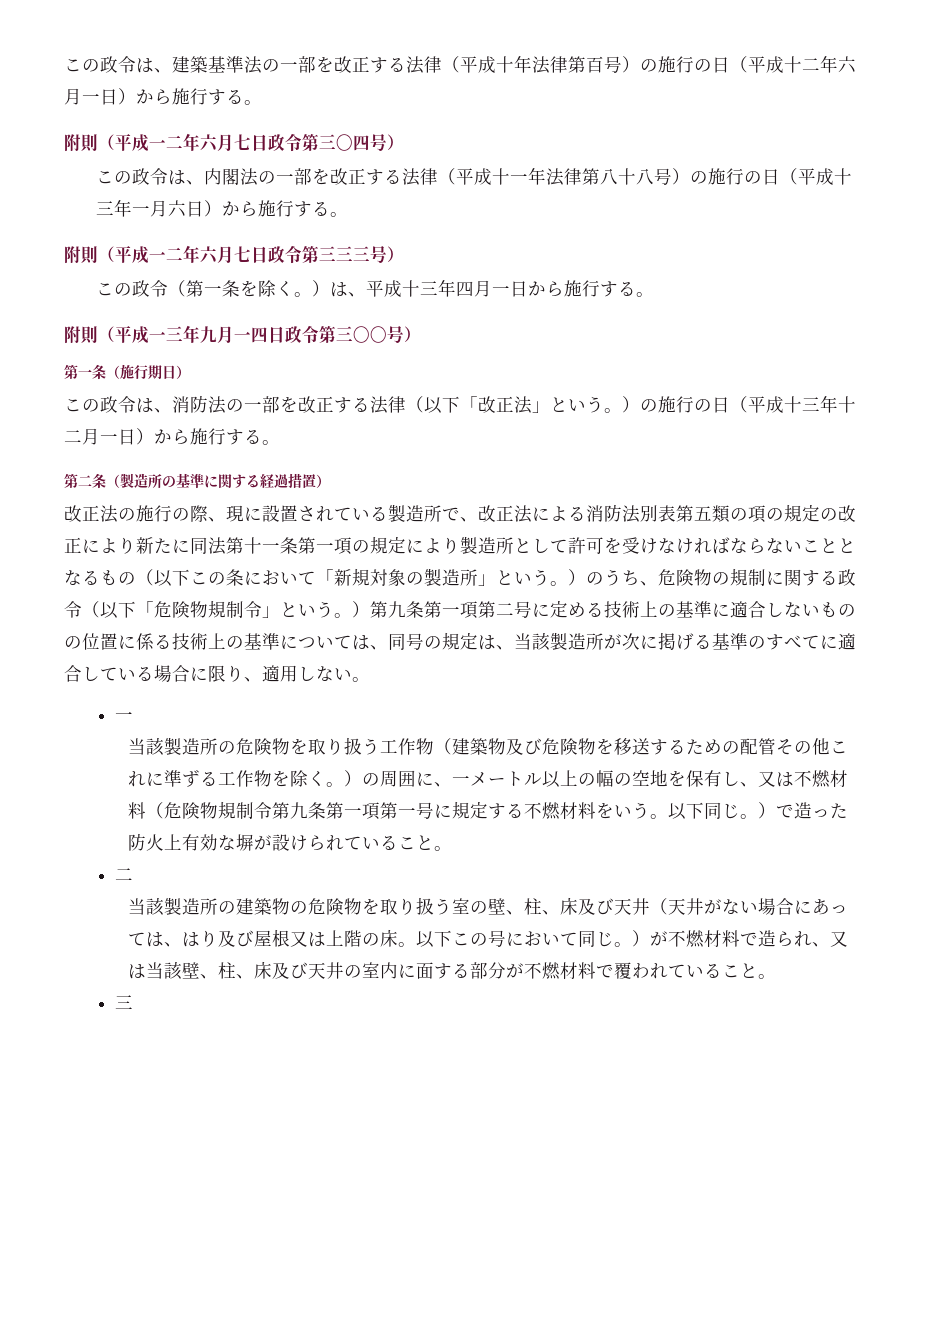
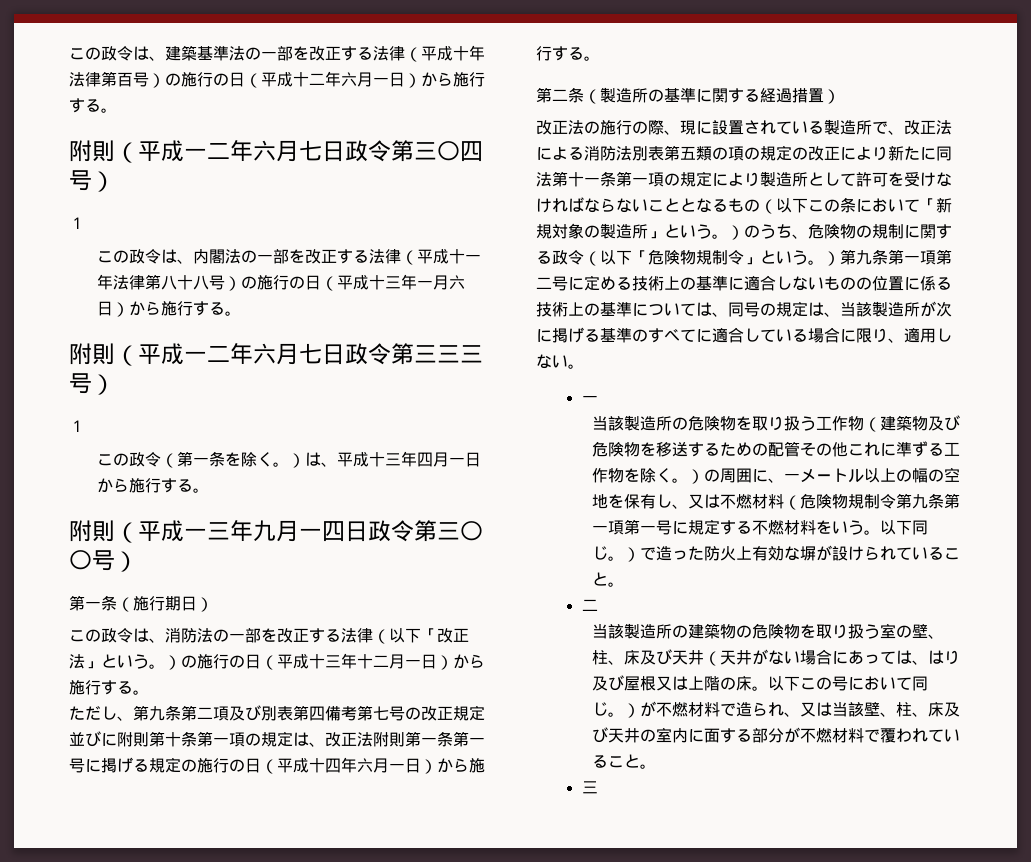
  附則（平成一二年六月七日政令第三〇四号）
+ １
  附則（平成一二年六月七日政令第三三三号）
+ １
+ ただし、第九条第二項及び別表第四備考第七号の改正規定並びに附則第十条第一項の規定は、改正法附則第一条第一号に掲げる規定の施行の日（平成十四年六月一日）から施行する。

